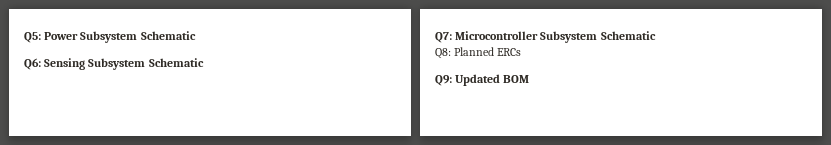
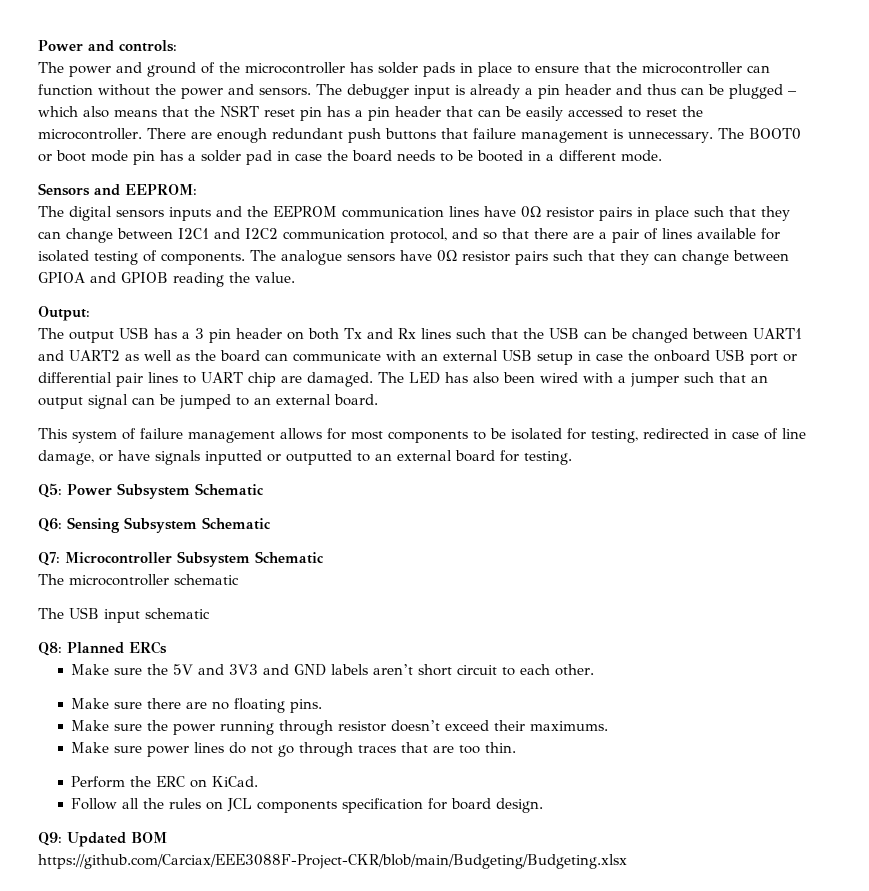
+ Power and controls:
+ The power and ground of the microcontroller has solder pads in place to ensure that the microcontroller can function without the power and sensors. The debugger input is already a pin header and thus can be plugged – which also means that the NSRT reset pin has a pin header that can be easily accessed to reset the microcontroller. There are enough redundant push buttons that failure management is unnecessary. The BOOT0 or boot mode pin has a solder pad in case the board needs to be booted in a different mode.
+ Sensors and EEPROM:
+ The digital sensors inputs and the EEPROM communication lines have 0Ω resistor pairs in place such that they can change between I2C1 and I2C2 communication protocol, and so that there are a pair of lines available for isolated testing of components. The analogue sensors have 0Ω resistor pairs such that they can change between GPIOA and GPIOB reading the value.
+ Output:
+ The output USB has a 3 pin header on both Tx and Rx lines such that the USB can be changed between UART1 and UART2 as well as the board can communicate with an external USB setup in case the onboard USB port or differential pair lines to UART chip are damaged. The LED has also been wired with a jumper such that an output signal can be jumped to an external board.
+ This system of failure management allows for most components to be isolated for testing, redirected in case of line damage, or have signals inputted or outputted to an external board for testing.
+ The microcontroller schematic
+ The USB input schematic
  Q8: Planned ERCs
+ Make sure the 5V and 3V3 and GND labels aren’t short circuit to each other.
+ Make sure there are no floating pins.
+ Make sure the power running through resistor doesn’t exceed their maximums.
+ Make sure power lines do not go through traces that are too thin.
+ Perform the ERC on KiCad.
+ Follow all the rules on JCL components specification for board design.
+ https://github.com/Carciax/EEE3088F-Project-CKR/blob/main/Budgeting/Budgeting.xlsx

